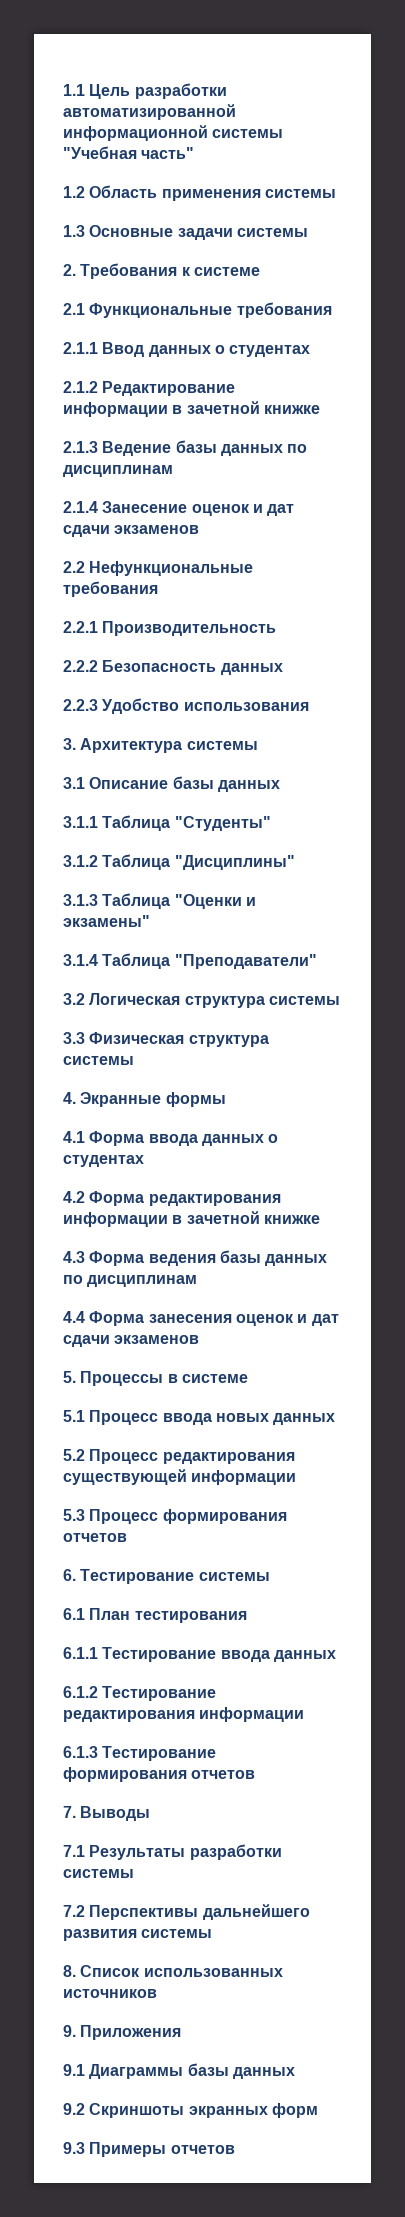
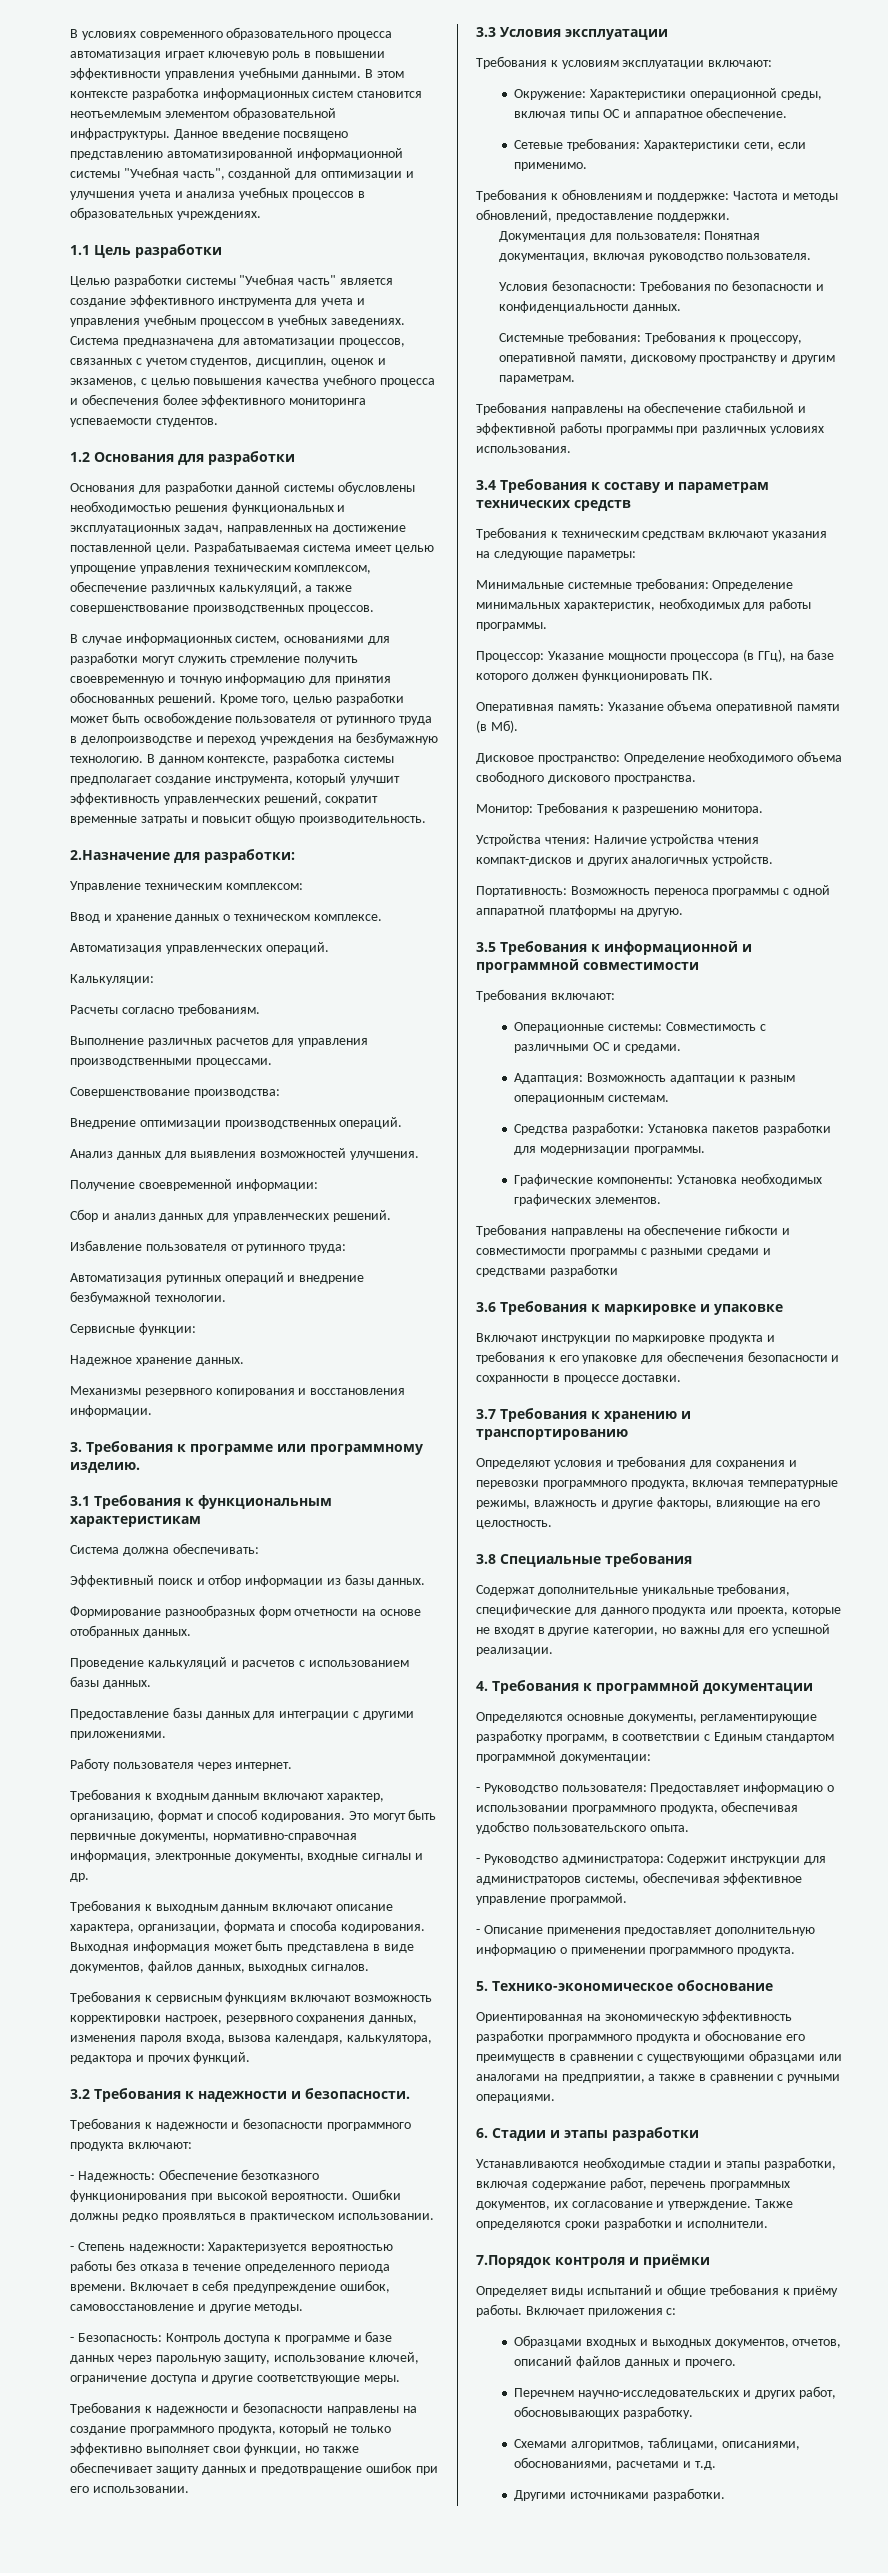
- 1.1 Цель разработки автоматизированной информационной системы "Учебная часть"
- 1.2 Область применения системы
- 1.3 Основные задачи системы
- 2. Требования к системе
- 2.1 Функциональные требования
- 2.1.1 Ввод данных о студентах
- 2.1.2 Редактирование информации в зачетной книжке
- 2.1.3 Ведение базы данных по дисциплинам
- 2.1.4 Занесение оценок и дат сдачи экзаменов
- 2.2 Нефункциональные требования
- 2.2.1 Производительность
- 2.2.2 Безопасность данных
- 2.2.3 Удобство использования
- 3. Архитектура системы
- 3.1 Описание базы данных
- 3.1.1 Таблица "Студенты"
- 3.1.2 Таблица "Дисциплины"
- 3.1.3 Таблица "Оценки и экзамены"
- 3.1.4 Таблица "Преподаватели"
- 3.2 Логическая структура системы
- 3.3 Физическая структура системы
- 4. Экранные формы
- 4.1 Форма ввода данных о студентах
- 4.2 Форма редактирования информации в зачетной книжке
- 4.3 Форма ведения базы данных по дисциплинам
- 4.4 Форма занесения оценок и дат сдачи экзаменов
- 5. Процессы в системе
- 5.1 Процесс ввода новых данных
- 5.2 Процесс редактирования существующей информации
- 5.3 Процесс формирования отчетов
- 6. Тестирование системы
- 6.1 План тестирования
- 6.1.1 Тестирование ввода данных
- 6.1.2 Тестирование редактирования информации
- 6.1.3 Тестирование формирования отчетов
- 7. Выводы
- 7.1 Результаты разработки системы
- 7.2 Перспективы дальнейшего развития системы
- 8. Список использованных источников
- 9. Приложения
- 9.1 Диаграммы базы данных
- 9.2 Скриншоты экранных форм
- 9.3 Примеры отчетов
+ В условиях современного образовательного процесса автоматизация играет ключевую роль в повышении эффективности управления учебными данными. В этом контексте разработка информационных систем становится неотъемлемым элементом образовательной инфраструктуры. Данное введение посвящено представлению автоматизированной информационной системы "Учебная часть", созданной для оптимизации и улучшения учета и анализа учебных процессов в образовательных учреждениях.
+ 1.1 Цель разработки
+ Целью разработки системы "Учебная часть" является создание эффективного инструмента для учета и управления учебным процессом в учебных заведениях. Система предназначена для автоматизации процессов, связанных с учетом студентов, дисциплин, оценок и экзаменов, с целью повышения качества учебного процесса и обеспечения более эффективного мониторинга успеваемости студентов.
+ 1.2 Основания для разработки
+ Основания для разработки данной системы обусловлены необходимостью решения функциональных и эксплуатационных задач, направленных на достижение поставленной цели. Разрабатываемая система имеет целью упрощение управления техническим комплексом, обеспечение различных калькуляций, а также совершенствование производственных процессов.
+ В случае информационных систем, основаниями для разработки могут служить стремление получить своевременную и точную информацию для принятия обоснованных решений. Кроме того, целью разработки может быть освобождение пользователя от рутинного труда в делопроизводстве и переход учреждения на безбумажную технологию. В данном контексте, разработка системы предполагает создание инструмента, который улучшит эффективность управленческих решений, сократит временные затраты и повысит общую производительность.
+ 2.Назначение для разработки:
+ Управление техническим комплексом:
+ Ввод и хранение данных о техническом комплексе.
+ Автоматизация управленческих операций.
+ Калькуляции:
+ Расчеты согласно требованиям.
+ Выполнение различных расчетов для управления производственными процессами.
+ Совершенствование производства:
+ Внедрение оптимизации производственных операций.
+ Анализ данных для выявления возможностей улучшения.
+ Получение своевременной информации:
+ Сбор и анализ данных для управленческих решений.
+ Избавление пользователя от рутинного труда:
+ Автоматизация рутинных операций и внедрение безбумажной технологии.
+ Сервисные функции:
+ Надежное хранение данных.
+ Механизмы резервного копирования и восстановления информации.
+ 3. Требования к программе или программному изделию.
+ 3.1 Требования к функциональным характеристикам
+ Система должна обеспечивать:
+ Эффективный поиск и отбор информации из базы данных.
+ Формирование разнообразных форм отчетности на основе отобранных данных.
+ Проведение калькуляций и расчетов с использованием базы данных.
+ Предоставление базы данных для интеграции с другими приложениями.
+ Работу пользователя через интернет.
+ Требования к входным данным включают характер, организацию, формат и способ кодирования. Это могут быть первичные документы, нормативно-справочная информация, электронные документы, входные сигналы и др.
+ Требования к выходным данным включают описание характера, организации, формата и способа кодирования. Выходная информация может быть представлена в виде документов, файлов данных, выходных сигналов.
+ Требования к сервисным функциям включают возможность корректировки настроек, резервного сохранения данных, изменения пароля входа, вызова календаря, калькулятора, редактора и прочих функций.
+ 3.2 Требования к надежности и безопасности.
+ Требования к надежности и безопасности программного продукта включают:
+ - Надежность: Обеспечение безотказного функционирования при высокой вероятности. Ошибки должны редко проявляться в практическом использовании.
+ - Степень надежности: Характеризуется вероятностью работы без отказа в течение определенного периода времени. Включает в себя предупреждение ошибок, самовосстановление и другие методы.
+ - Безопасность: Контроль доступа к программе и базе данных через парольную защиту, использование ключей, ограничение доступа и другие соответствующие меры.
+ Требования к надежности и безопасности направлены на создание программного продукта, который не только эффективно выполняет свои функции, но также обеспечивает защиту данных и предотвращение ошибок при его использовании.
+ 3.3 Условия эксплуатации
+ Требования к условиям эксплуатации включают:
+ Окружение: Характеристики операционной среды, включая типы ОС и аппаратное обеспечение.
+ Сетевые требования: Характеристики сети, если применимо.
+ Требования к обновлениям и поддержке: Частота и методы обновлений, предоставление поддержки.
+ Документация для пользователя: Понятная документация, включая руководство пользователя.
+ Условия безопасности: Требования по безопасности и конфиденциальности данных.
+ Системные требования: Требования к процессору, оперативной памяти, дисковому пространству и другим параметрам.
+ Требования направлены на обеспечение стабильной и эффективной работы программы при различных условиях использования.
+ 3.4 Требования к составу и параметрам технических средств
+ Требования к техническим средствам включают указания на следующие параметры:
+ Минимальные системные требования: Определение минимальных характеристик, необходимых для работы программы.
+ Процессор: Указание мощности процессора (в ГГц), на базе которого должен функционировать ПК.
+ Оперативная память: Указание объема оперативной памяти (в Мб).
+ Дисковое пространство: Определение необходимого объема свободного дискового пространства.
+ Монитор: Требования к разрешению монитора.
+ Устройства чтения: Наличие устройства чтения компакт-дисков и других аналогичных устройств.
+ Портативность: Возможность переноса программы с одной аппаратной платформы на другую.
+ 3.5 Требования к информационной и программной совместимости
+ Требования включают:
+ Операционные системы: Совместимость с различными ОС и средами.
+ Адаптация: Возможность адаптации к разным операционным системам.
+ Средства разработки: Установка пакетов разработки для модернизации программы.
+ Графические компоненты: Установка необходимых графических элементов.
+ Требования направлены на обеспечение гибкости и совместимости программы с разными средами и средствами разработки
+ 3.6 Требования к маркировке и упаковке
+ Включают инструкции по маркировке продукта и требования к его упаковке для обеспечения безопасности и сохранности в процессе доставки.
+ 3.7 Требования к хранению и транспортированию
+ Определяют условия и требования для сохранения и перевозки программного продукта, включая температурные режимы, влажность и другие факторы, влияющие на его целостность.
+ 3.8 Специальные требования
+ Содержат дополнительные уникальные требования, специфические для данного продукта или проекта, которые не входят в другие категории, но важны для его успешной реализации.
+ 4. Требования к программной документации
+ Определяются основные документы, регламентирующие разработку программ, в соответствии с Единым стандартом программной документации:
+ - Руководство пользователя: Предоставляет информацию о использовании программного продукта, обеспечивая удобство пользовательского опыта.
+ - Руководство администратора: Содержит инструкции для администраторов системы, обеспечивая эффективное управление программой.
+ - Описание применения предоставляет дополнительную информацию о применении программного продукта.
+ 5. Технико-экономическое обоснование
+ Ориентированная на экономическую эффективность разработки программного продукта и обоснование его преимуществ в сравнении с существующими образцами или аналогами на предприятии, а также в сравнении с ручными операциями.
+ 6. Стадии и этапы разработки
+ Устанавливаются необходимые стадии и этапы разработки, включая содержание работ, перечень программных документов, их согласование и утверждение. Также определяются сроки разработки и исполнители.
+ 7.Порядок контроля и приёмки
+ Определяет виды испытаний и общие требования к приёму работы. Включает приложения с:
+ Образцами входных и выходных документов, отчетов, описаний файлов данных и прочего.
+ Перечнем научно-исследовательских и других работ, обосновывающих разработку.
+ Схемами алгоритмов, таблицами, описаниями, обоснованиями, расчетами и т.д.
+ Другими источниками разработки.

